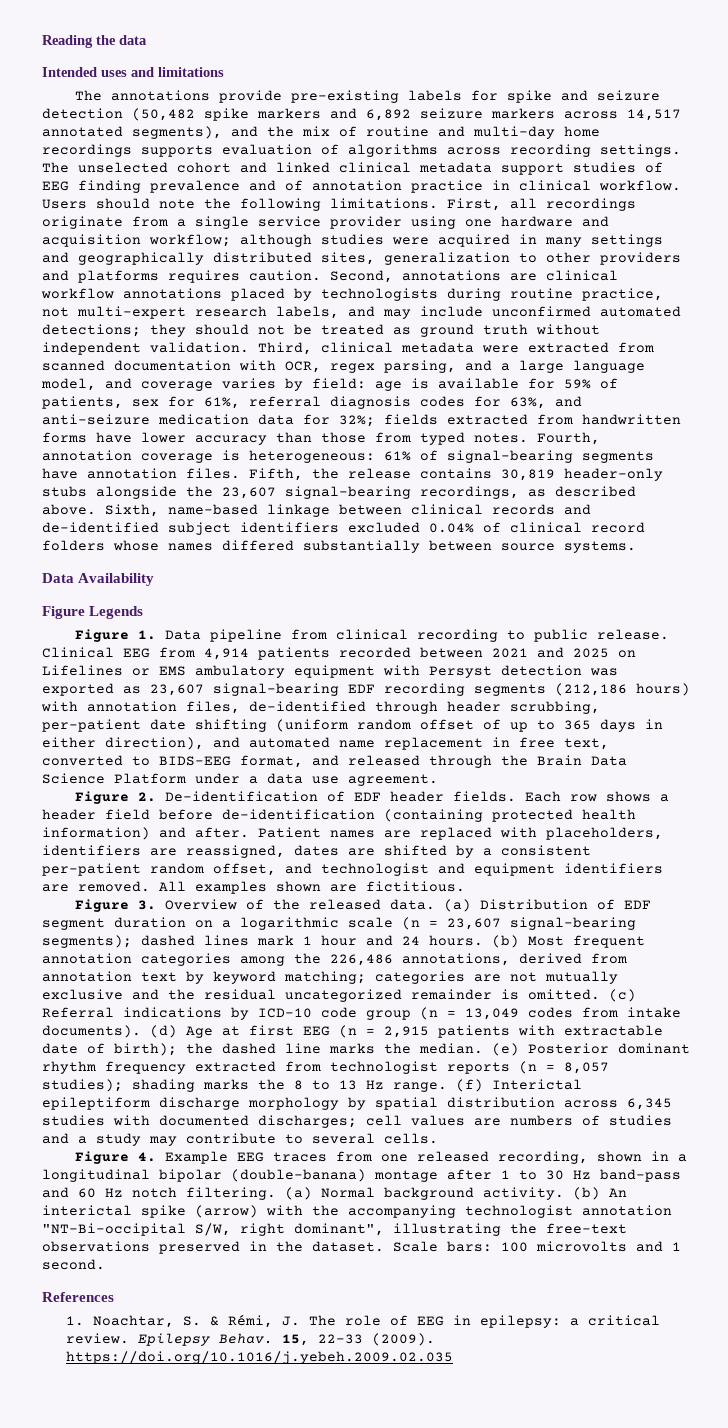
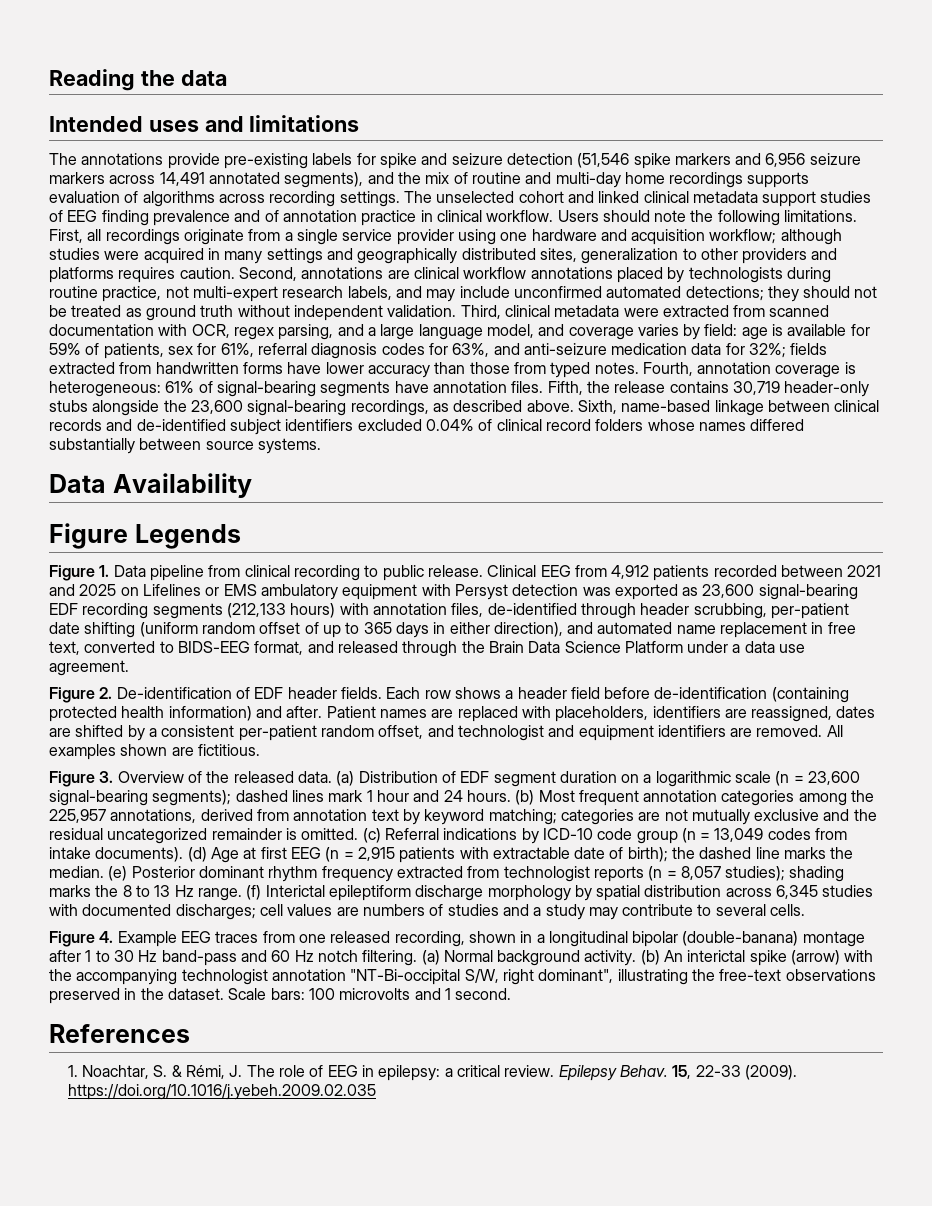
- The annotations provide pre-existing labels for spike and seizure detection (50,482 spike markers and 6,892 seizure markers across 14,517 annotated segments), and the mix of routine and multi-day home recordings supports evaluation of algorithms across recording settings.
+ The annotations provide pre-existing labels for spike and seizure detection (51,546 spike markers and 6,956 seizure markers across 14,491 annotated segments), and the mix of routine and multi-day home recordings supports evaluation of algorithms across recording settings.
- Fifth, the release contains 30,819 header-only stubs alongside the 23,607 signal-bearing recordings, as described above.
+ Fifth, the release contains 30,719 header-only stubs alongside the 23,600 signal-bearing recordings, as described above.
- Clinical EEG from 4,914 patients recorded between 2021 and 2025 on Lifelines or EMS ambulatory equipment with Persyst detection was exported as 23,607 signal-bearing EDF recording segments (212,186 hours) with annotation files, de-identified through header scrubbing, per-patient date shifting (uniform random offset of up to 365 days in either direction), and automated name replacement in free text, converted to BIDS-EEG format, and released through the Brain Data Science Platform under a data use agreement.
+ Clinical EEG from 4,912 patients recorded between 2021 and 2025 on Lifelines or EMS ambulatory equipment with Persyst detection was exported as 23,600 signal-bearing EDF recording segments (212,133 hours) with annotation files, de-identified through header scrubbing, per-patient date shifting (uniform random offset of up to 365 days in either direction), and automated name replacement in free text, converted to BIDS-EEG format, and released through the Brain Data Science Platform under a data use agreement.
- (a) Distribution of EDF segment duration on a logarithmic scale (n = 23,607 signal-bearing segments); dashed lines mark 1 hour and 24 hours.
+ (a) Distribution of EDF segment duration on a logarithmic scale (n = 23,600 signal-bearing segments); dashed lines mark 1 hour and 24 hours.
- (b) Most frequent annotation categories among the 226,486 annotations, derived from annotation text by keyword matching; categories are not mutually exclusive and the residual uncategorized remainder is omitted.
+ (b) Most frequent annotation categories among the 225,957 annotations, derived from annotation text by keyword matching; categories are not mutually exclusive and the residual uncategorized remainder is omitted.

